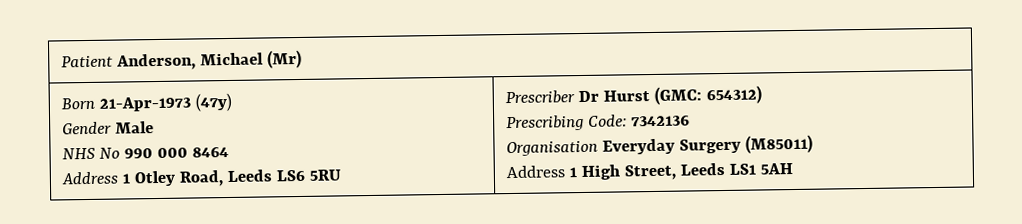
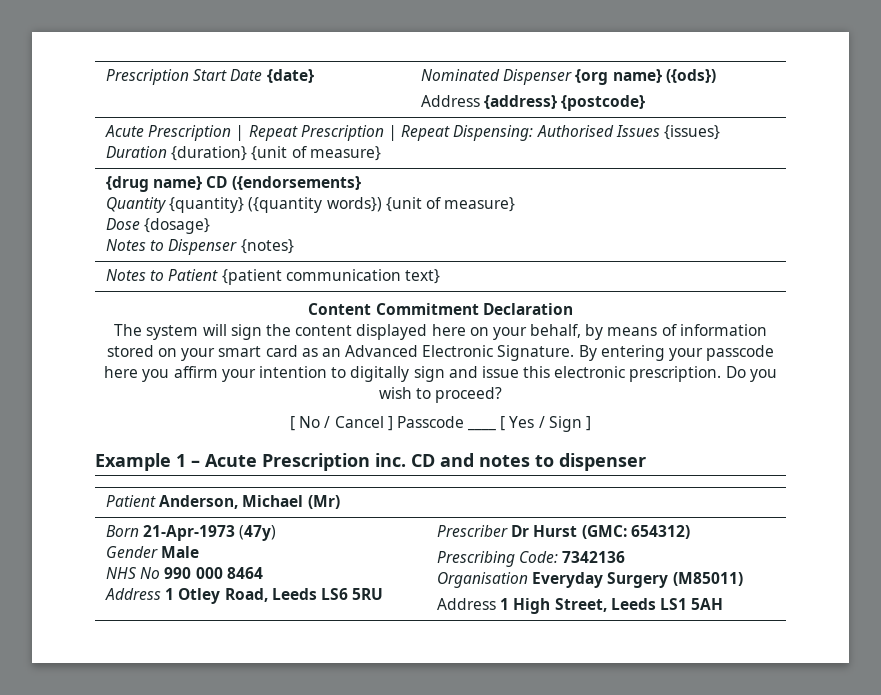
+ Prescription Start Date {date} | Nominated Dispenser {org name} ({ods})
+ Address {address} {postcode}
+ Acute Prescription | Repeat Prescription | Repeat Dispensing: Authorised Issues {issues} Duration {duration} {unit of measure}
+ {drug name} CD ({endorsements}
+ Quantity {quantity} ({quantity words}) {unit of measure}
+ Dose {dosage}
+ Notes to Dispenser {notes}
+ Notes to Patient {patient communication text}
+ Content Commitment Declaration
+ The system will sign the content displayed here on your behalf, by means of information stored on your smart card as an Advanced Electronic Signature. By entering your passcode here you affirm your intention to digitally sign and issue this electronic prescription. Do you wish to proceed?
+ [ No / Cancel ] Passcode ____ [ Yes / Sign ]
+ Example 1 – Acute Prescription inc. CD and notes to dispenser

